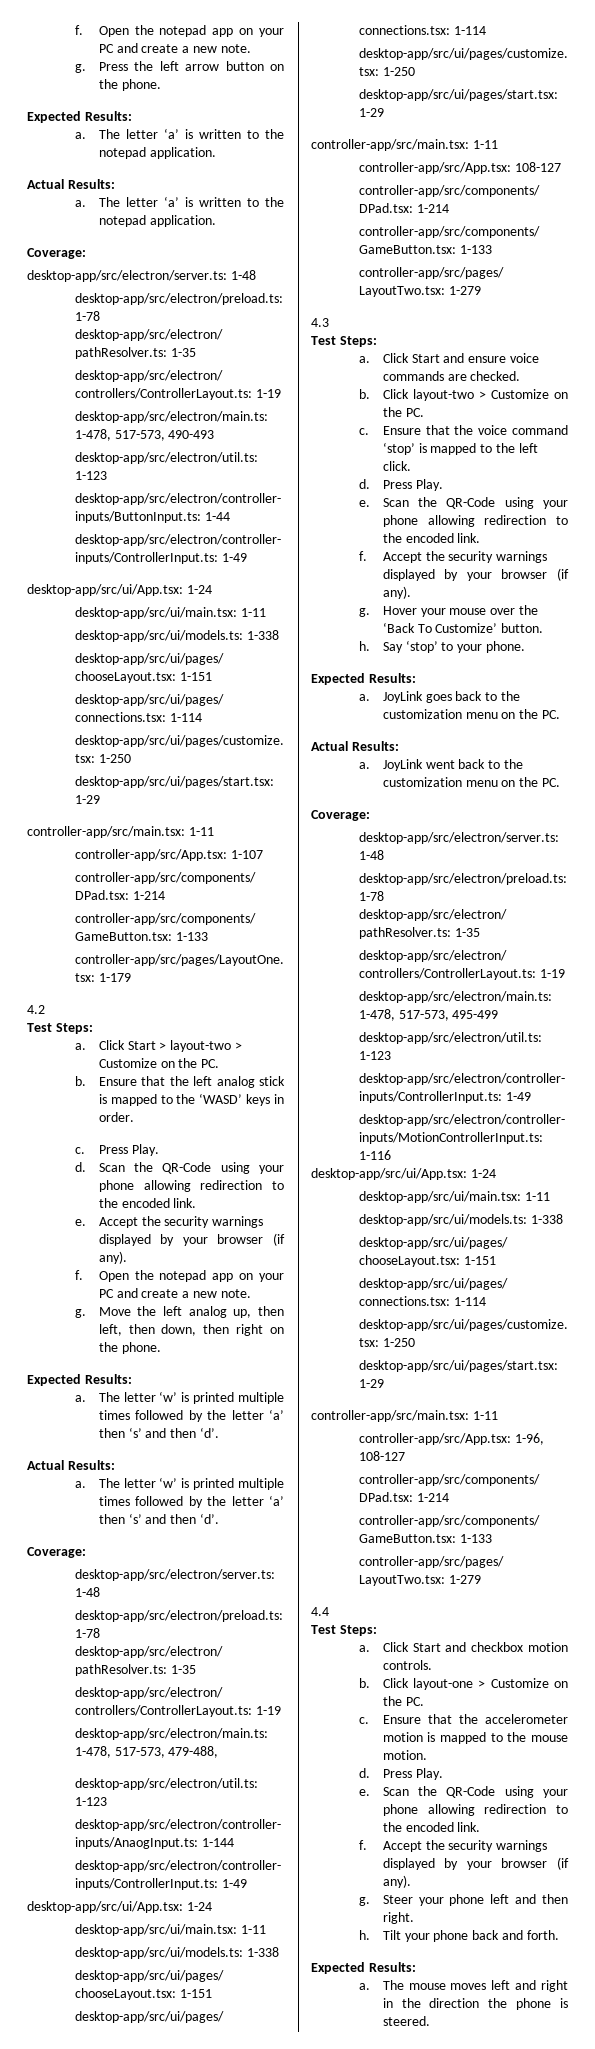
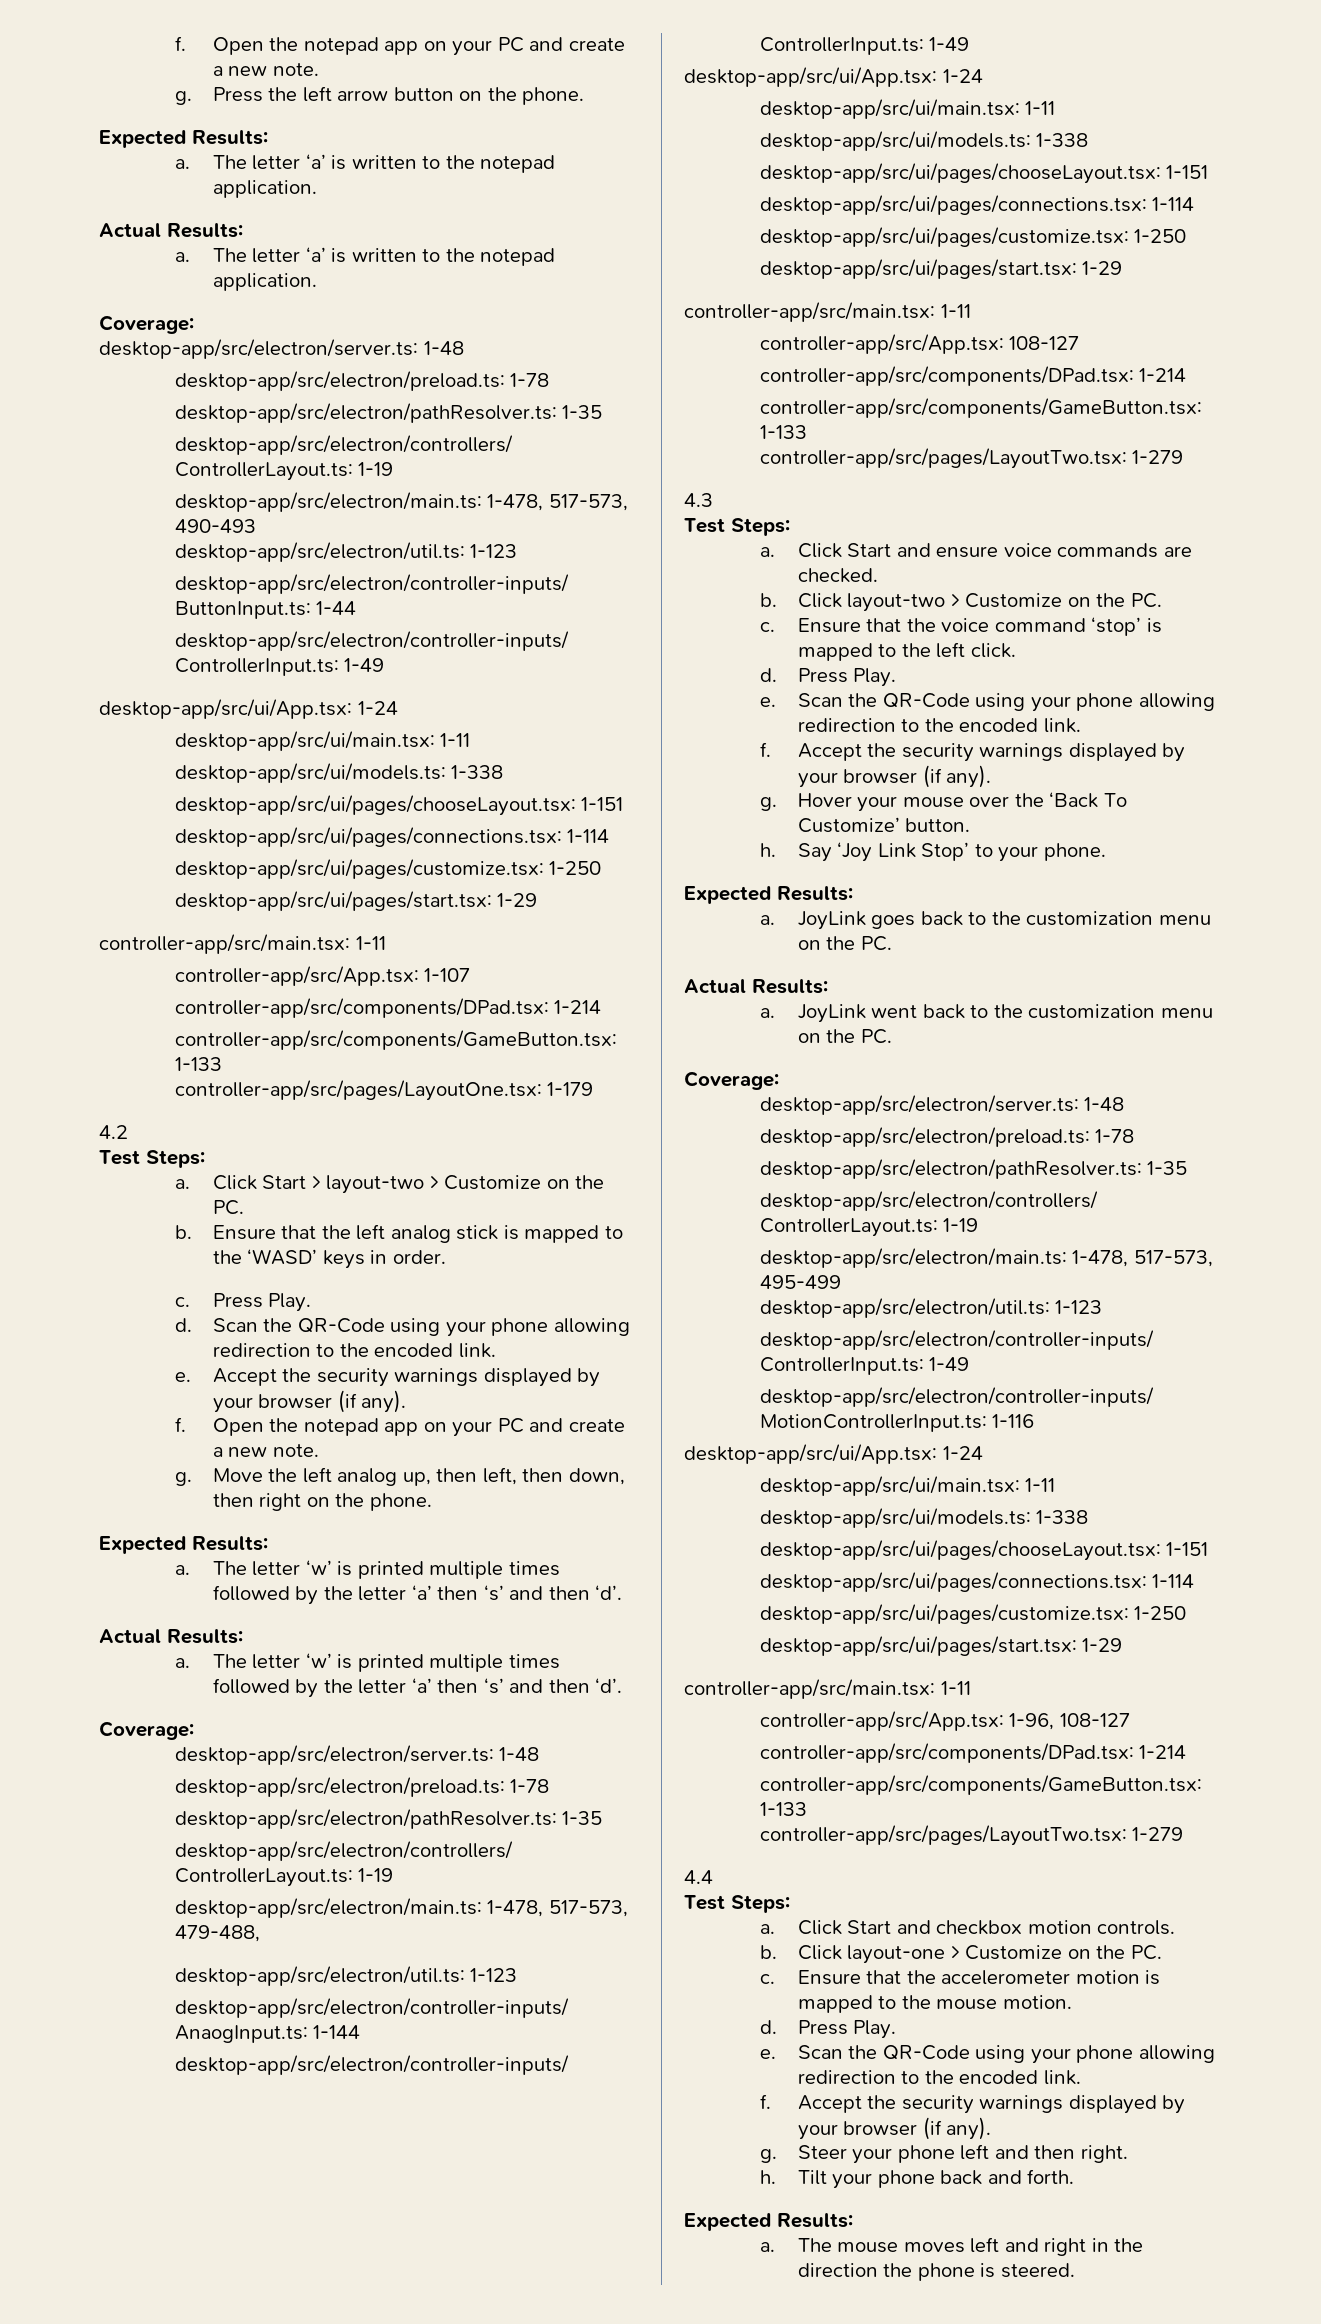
- Say ‘stop’ to your phone.
+ Say ‘Joy Link Stop’ to your phone.

